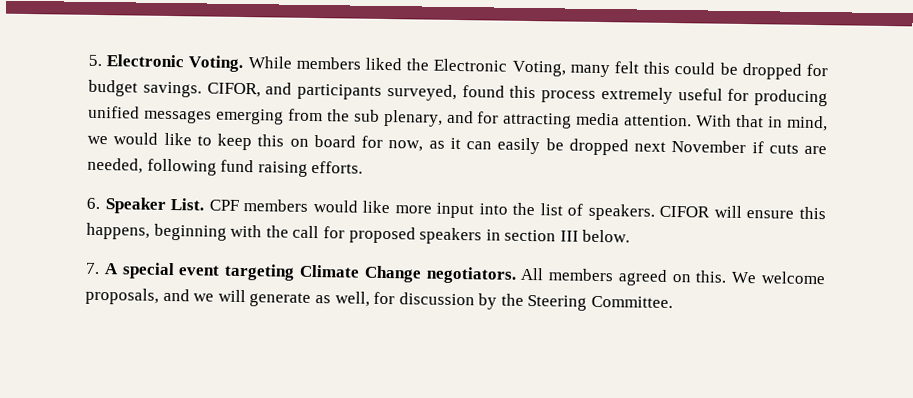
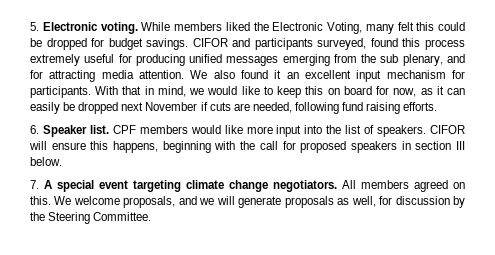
- 5. Electronic Voting.
+ 5. Electronic voting.
- CIFOR, and participants surveyed, found this process extremely useful for producing unified messages emerging from the sub plenary, and for attracting media attention.
+ CIFOR and participants surveyed, found this process extremely useful for producing unified messages emerging from the sub plenary, and for attracting media attention.
+ We also found it an excellent input mechanism for participants.
- 6. Speaker List.
+ 6. Speaker list.
- 7. A special event targeting Climate Change negotiators.
+ 7. A special event targeting climate change negotiators.
- We welcome proposals, and we will generate as well, for discussion by the Steering Committee.
+ We welcome proposals, and we will generate proposals as well, for discussion by the Steering Committee.

